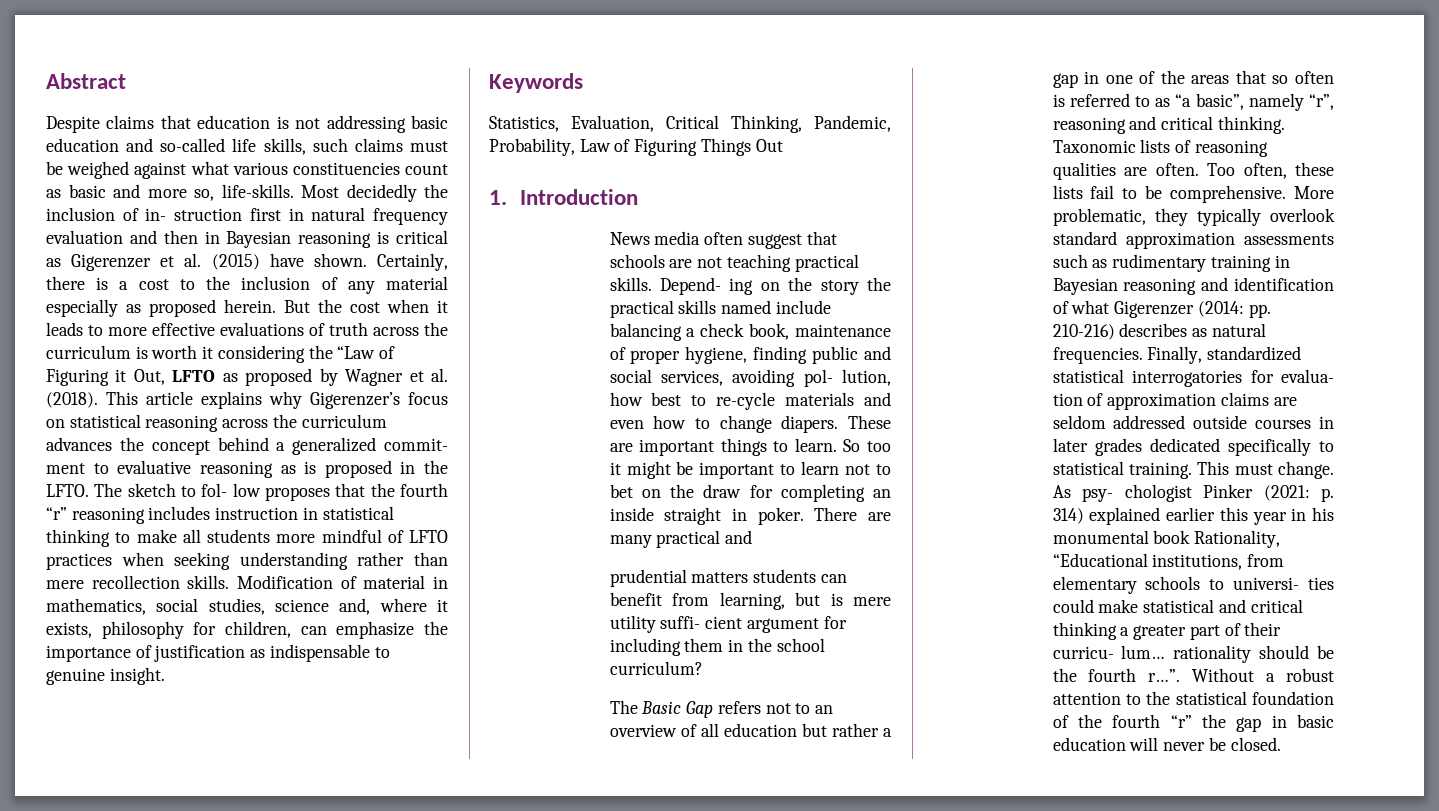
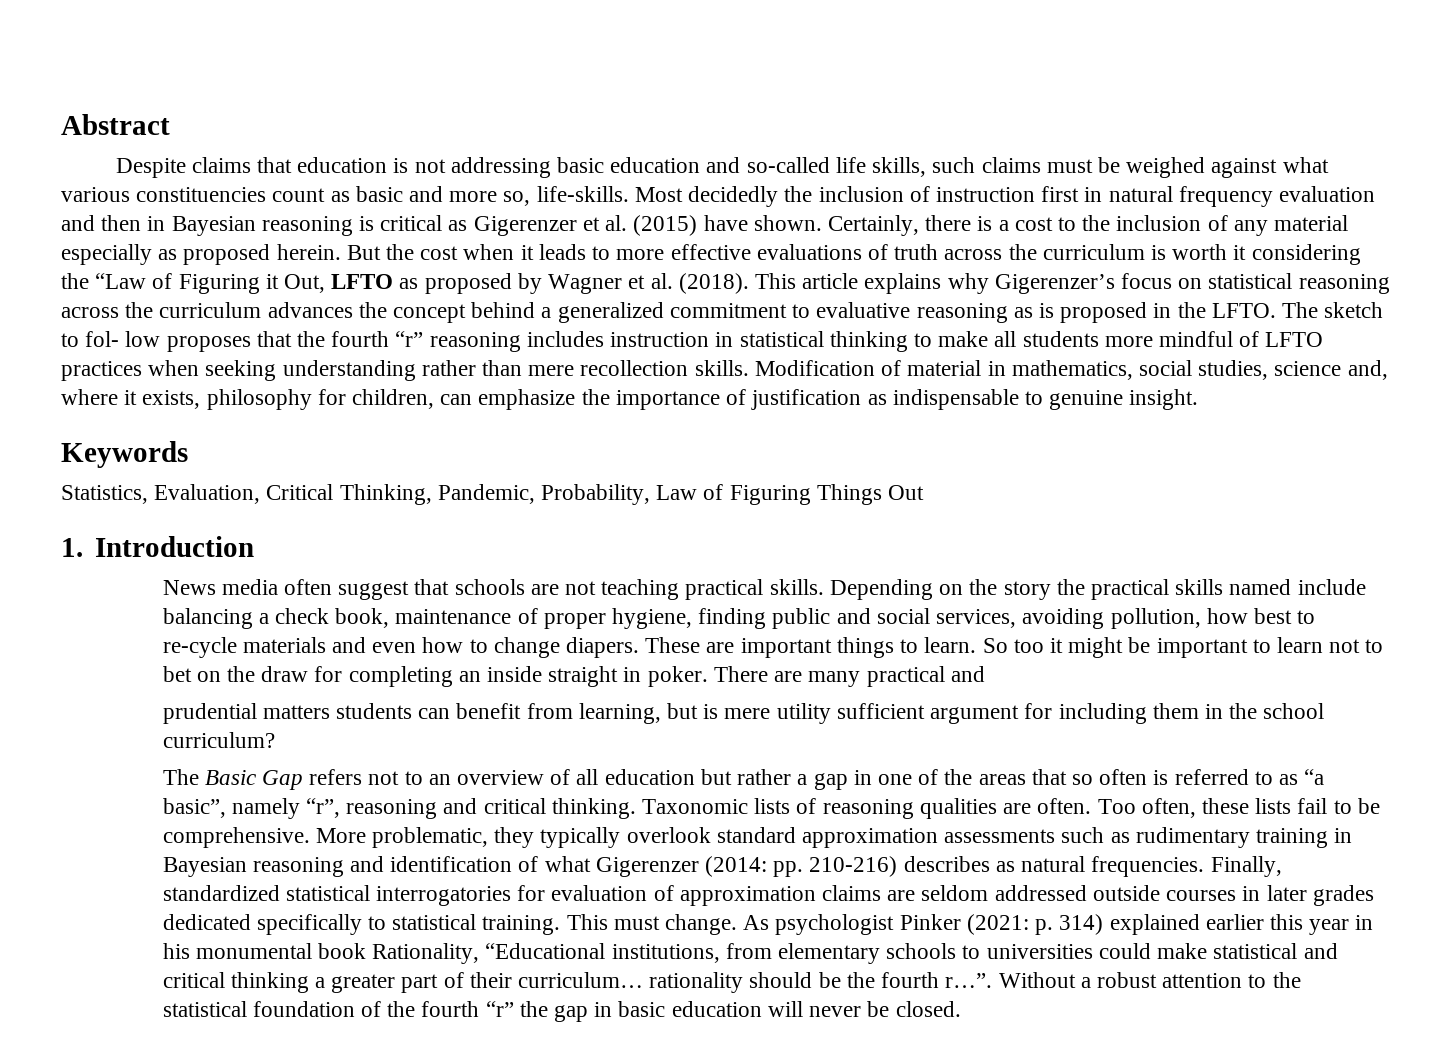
- Most decidedly the inclusion of in- struction first in natural frequency evaluation and then in Bayesian reasoning is critical as Gigerenzer et al. (2015) have shown.
+ Most decidedly the inclusion of instruction first in natural frequency evaluation and then in Bayesian reasoning is critical as Gigerenzer et al. (2015) have shown.
- This article explains why Gigerenzer’s focus on statistical reasoning across the curriculum advances the concept behind a generalized commit- ment to evaluative reasoning as is proposed in the LFTO.
+ This article explains why Gigerenzer’s focus on statistical reasoning across the curriculum advances the concept behind a generalized commitment to evaluative reasoning as is proposed in the LFTO.
- Depend- ing on the story the practical skills named include balancing a check book, maintenance of proper hygiene, finding public and social services, avoiding pol- lution, how best to re-cycle materials and even how to change diapers.
+ Depending on the story the practical skills named include balancing a check book, maintenance of proper hygiene, finding public and social services, avoiding pollution, how best to re-cycle materials and even how to change diapers.
- prudential matters students can benefit from learning, but is mere utility suffi- cient argument for including them in the school curriculum?
+ prudential matters students can benefit from learning, but is mere utility sufficient argument for including them in the school curriculum?
- Finally, standardized statistical interrogatories for evalua- tion of approximation claims are seldom addressed outside courses in later grades dedicated specifically to statistical training.
+ Finally, standardized statistical interrogatories for evaluation of approximation claims are seldom addressed outside courses in later grades dedicated specifically to statistical training.
- As psy- chologist Pinker (2021: p. 314) explained earlier this year in his monumental book Rationality, “Educational institutions, from elementary schools to universi- ties could make statistical and critical thinking a greater part of their curricu- lum… rationality should be the fourth r…”.
+ As psychologist Pinker (2021: p. 314) explained earlier this year in his monumental book Rationality, “Educational institutions, from elementary schools to universities could make statistical and critical thinking a greater part of their curriculum… rationality should be the fourth r…”.

